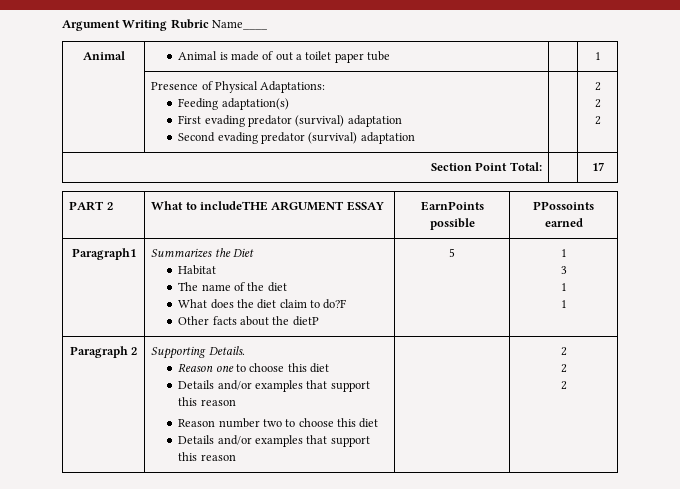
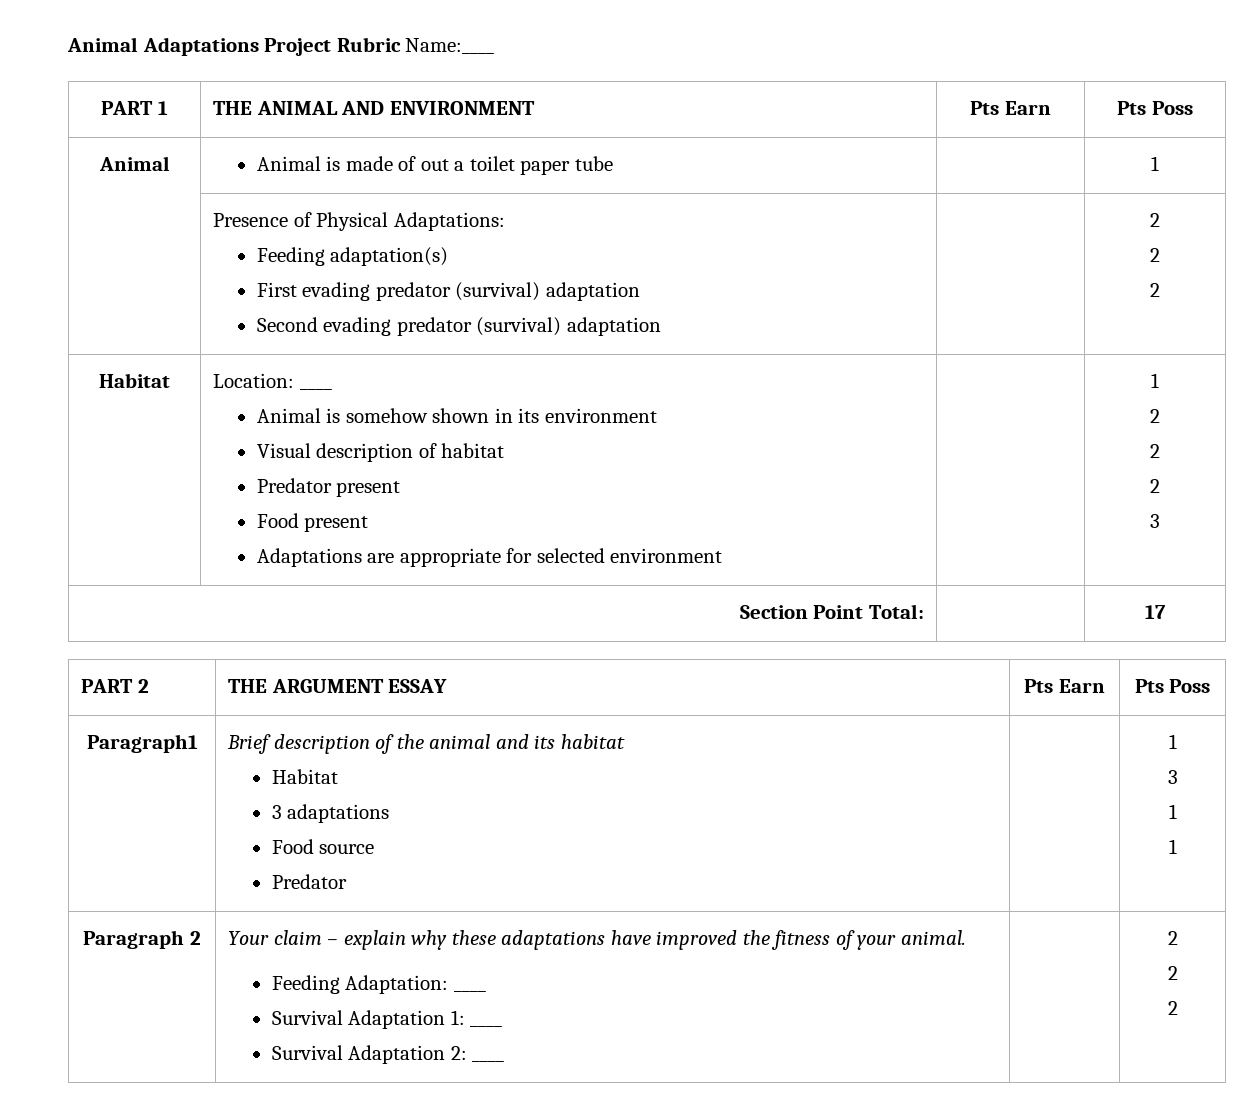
- Argument Writing Rubric Name____
+ Animal Adaptations Project Rubric Name:____
+ PART 1 | THE ANIMAL AND ENVIRONMENT | Pts Earn | Pts Poss
+ Habitat | Location: ____
+ Animal is somehow shown in its environment
+ Visual description of habitat
+ Predator present
+ Food present
+ Adaptations are appropriate for selected environment | | 1
+ 2
+ 2
+ 2
+ 3
- PART 2 | What to includeTHE ARGUMENT ESSAY | EarnPoints possible | PPossoints earned
- Paragraph1 | Summarizes the Diet
+ PART 2 | THE ARGUMENT ESSAY | Pts Earn | Pts Poss
+ Paragraph1 | Brief description of the animal and its habitat
  Habitat
- The name of the diet
- What does the diet claim to do?F
- Other facts about the dietP | 5 | 1
+ 3 adaptations
+ Food source
+ Predator | | 1
- Paragraph 2 | Supporting Details.
- Reason one to choose this diet
- Details and/or examples that support this reason
- Reason number two to choose this diet
- Details and/or examples that support this reason | | 2
+ Paragraph 2 | Your claim – explain why these adaptations have improved the fitness of your animal.
+ Feeding Adaptation: ____
+ Survival Adaptation 1: ____
+ Survival Adaptation 2: ____ | | 2

